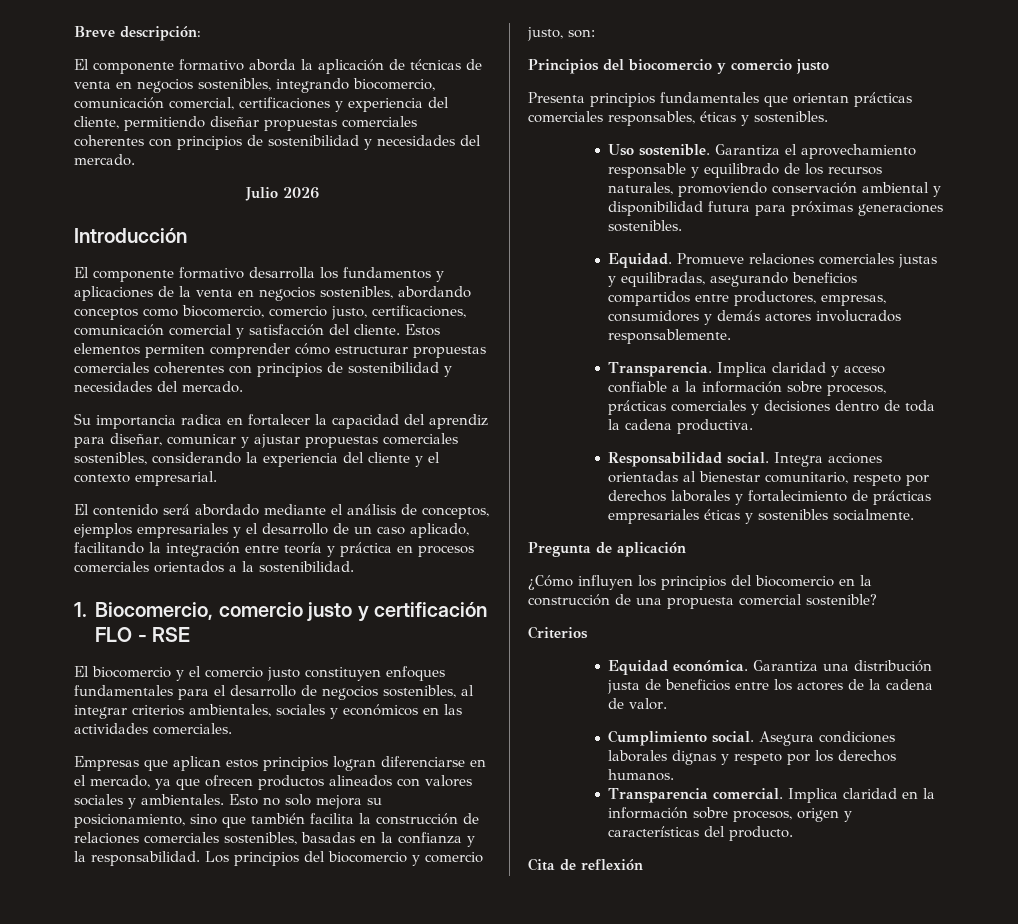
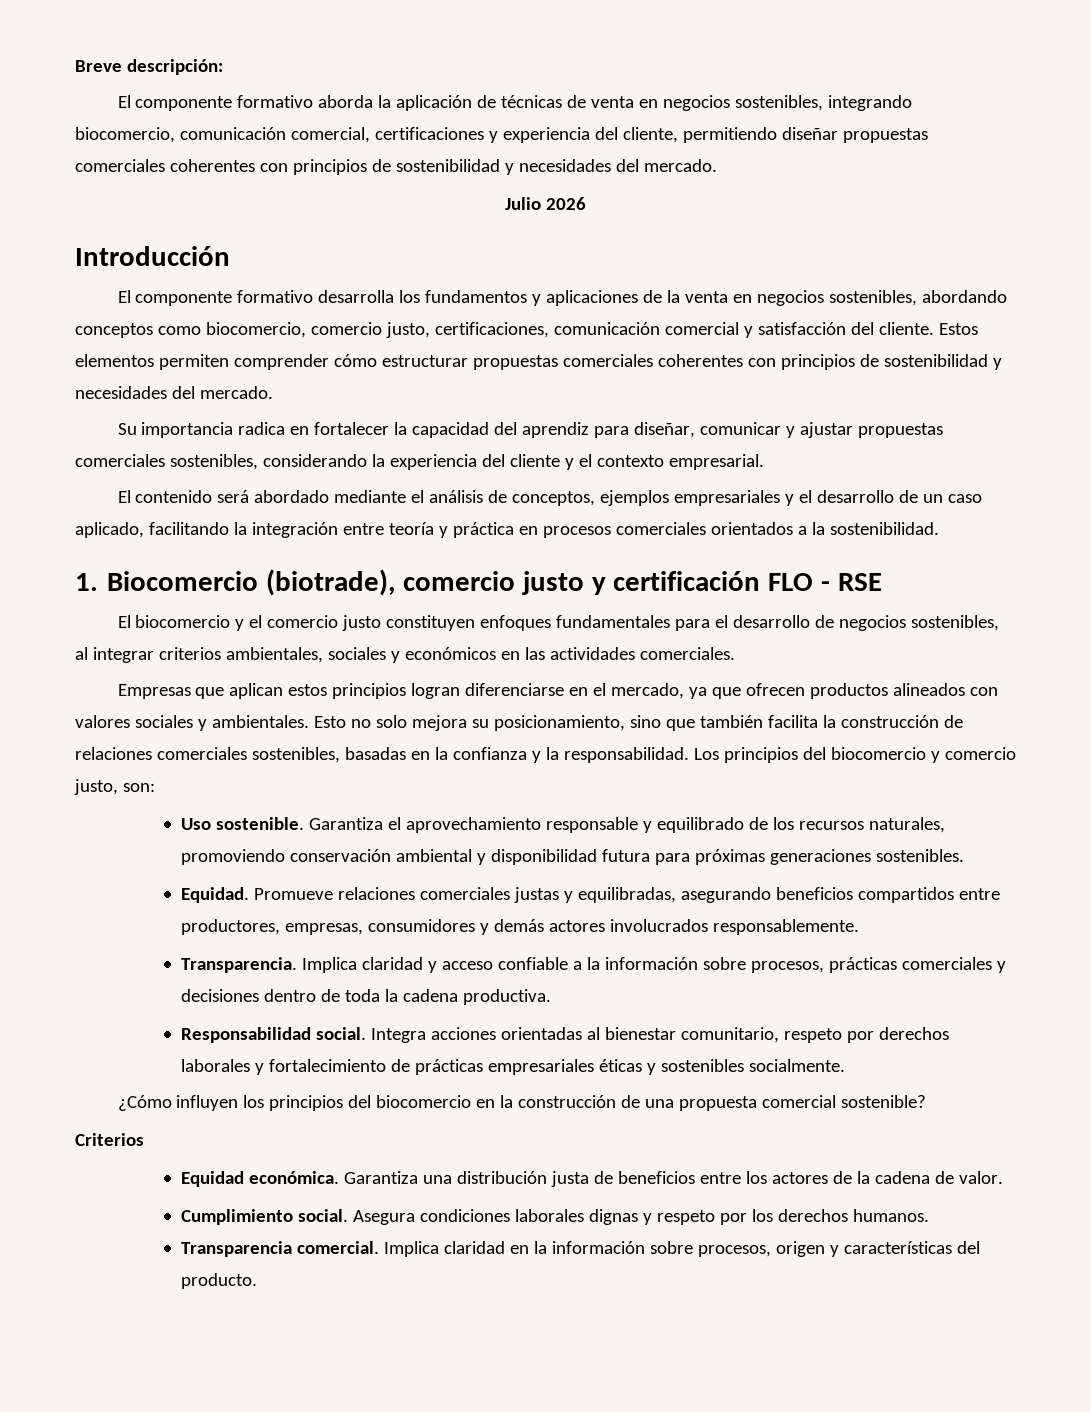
- 1. Biocomercio, comercio justo y certificación FLO - RSE
+ 1. Biocomercio (biotrade), comercio justo y certificación FLO - RSE
- Principios del biocomercio y comercio justo
- Presenta principios fundamentales que orientan prácticas comerciales responsables, éticas y sostenibles.
- Pregunta de aplicación
- Cita de reflexión

